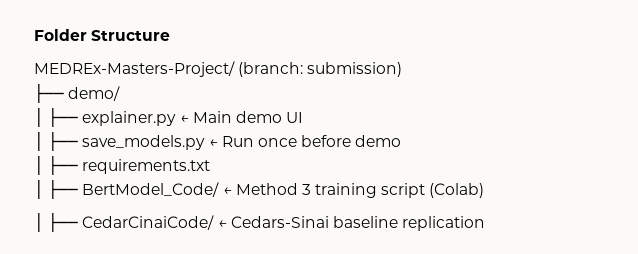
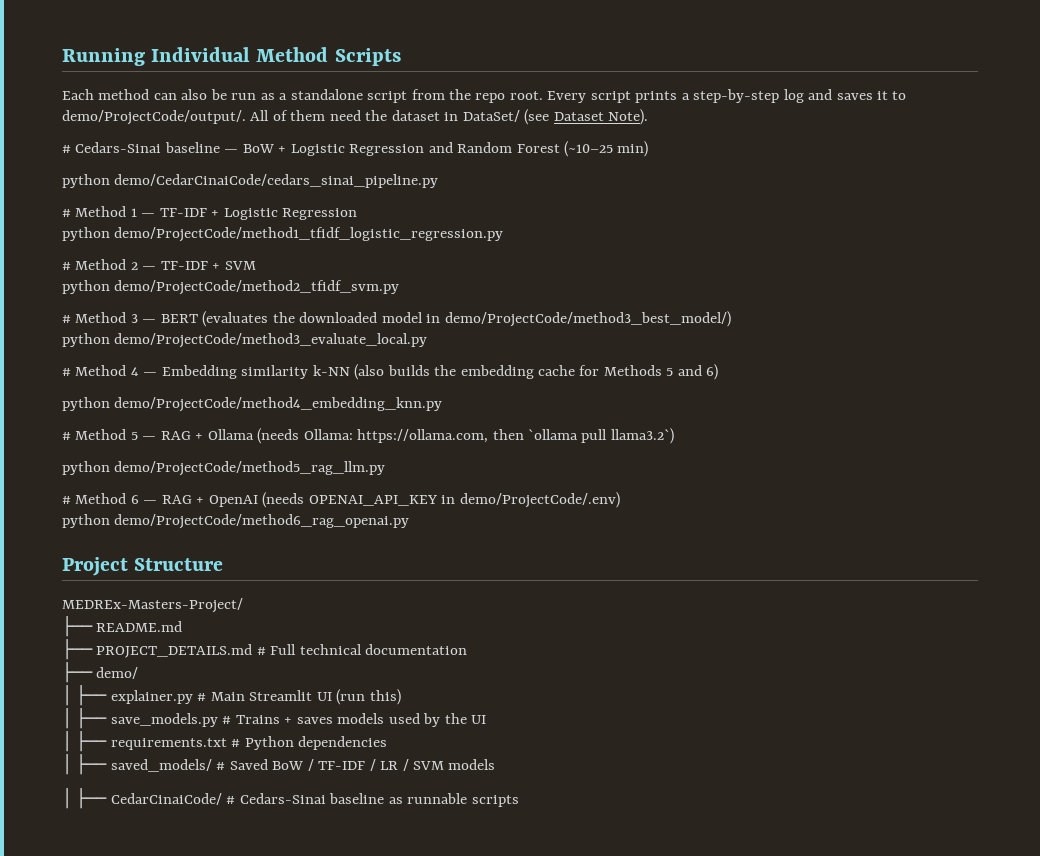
- Folder Structure
- MEDREx-Masters-Project/ (branch: submission)
+ Running Individual Method Scripts
+ Each method can also be run as a standalone script from the repo root. Every script prints a step-by-step log and saves it to demo/ProjectCode/output/. All of them need the dataset in DataSet/ (see Dataset Note).
+ # Cedars-Sinai baseline — BoW + Logistic Regression and Random Forest (~10–25 min)
+ python demo/CedarCinaiCode/cedars_sinai_pipeline.py
+ # Method 1 — TF-IDF + Logistic Regression
+ python demo/ProjectCode/method1_tfidf_logistic_regression.py
+ # Method 2 — TF-IDF + SVM
+ python demo/ProjectCode/method2_tfidf_svm.py
+ # Method 3 — BERT (evaluates the downloaded model in demo/ProjectCode/method3_best_model/)
+ python demo/ProjectCode/method3_evaluate_local.py
+ # Method 4 — Embedding similarity k-NN (also builds the embedding cache for Methods 5 and 6)
+ python demo/ProjectCode/method4_embedding_knn.py
+ # Method 5 — RAG + Ollama (needs Ollama: https://ollama.com, then `ollama pull llama3.2`)
+ python demo/ProjectCode/method5_rag_llm.py
+ # Method 6 — RAG + OpenAI (needs OPENAI_API_KEY in demo/ProjectCode/.env)
+ python demo/ProjectCode/method6_rag_openai.py
+ Project Structure
+ MEDREx-Masters-Project/
+ ├── README.md
+ ├── PROJECT_DETAILS.md # Full technical documentation
- │ ├── explainer.py ← Main demo UI
- │ ├── save_models.py ← Run once before demo
- │ ├── requirements.txt
- │ ├── BertModel_Code/ ← Method 3 training script (Colab)
+ │ ├── explainer.py # Main Streamlit UI (run this)
+ │ ├── save_models.py # Trains + saves models used by the UI
+ │ ├── requirements.txt # Python dependencies
+ │ ├── saved_models/ # Saved BoW / TF-IDF / LR / SVM models
- │ ├── CedarCinaiCode/ ← Cedars-Sinai baseline replication
+ │ ├── CedarCinaiCode/ # Cedars-Sinai baseline as runnable scripts

